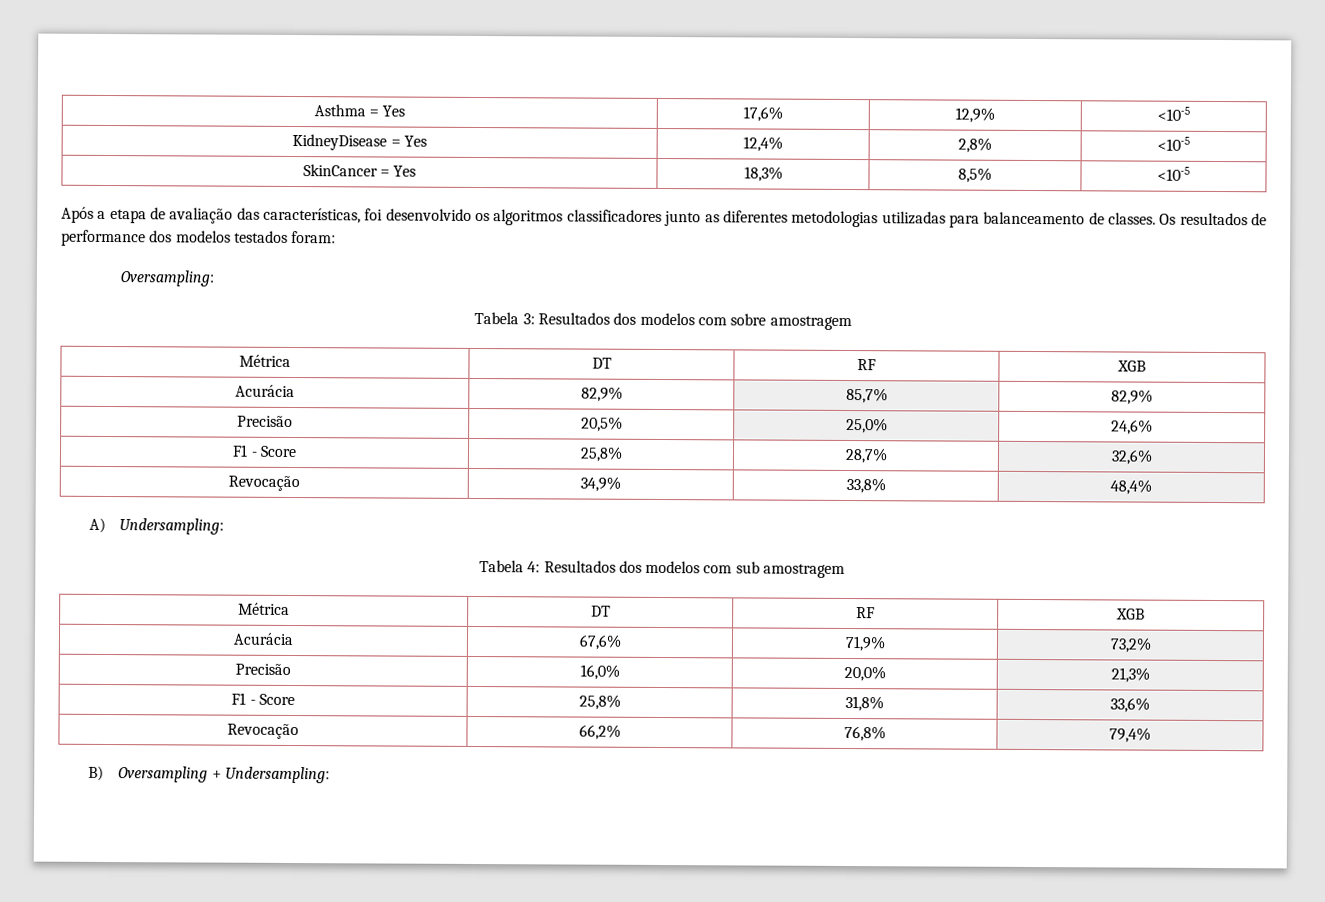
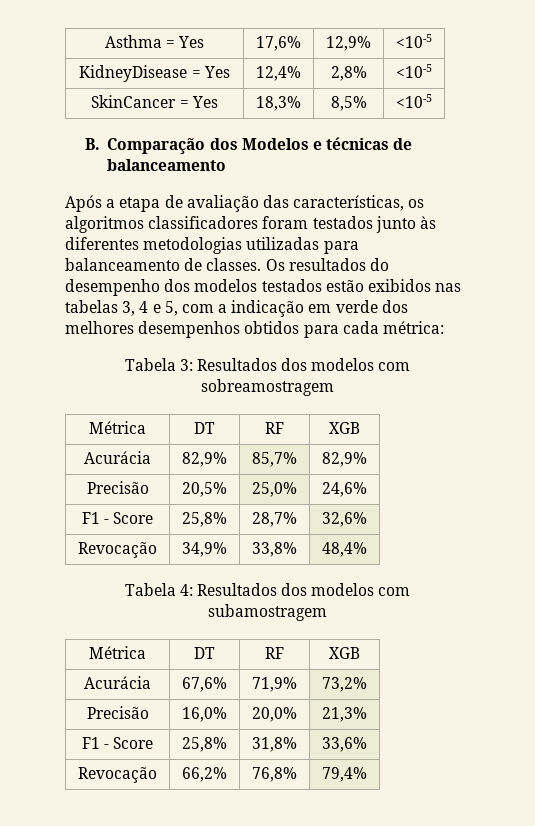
+ B. Comparação dos Modelos e técnicas de balanceamento
- Após a etapa de avaliação das características, foi desenvolvido os algoritmos classificadores junto as diferentes metodologias utilizadas para balanceamento de classes.
+ Após a etapa de avaliação das características, os algoritmos classificadores foram testados junto às diferentes metodologias utilizadas para balanceamento de classes.
- Os resultados de performance dos modelos testados foram:
- Oversampling:
+ Os resultados do desempenho dos modelos testados estão exibidos nas tabelas 3, 4 e 5, com a indicação em verde dos melhores desempenhos obtidos para cada métrica:
- Tabela 3: Resultados dos modelos com sobre amostragem
+ Tabela 3: Resultados dos modelos com sobreamostragem
- A) Undersampling:
- Tabela 4: Resultados dos modelos com sub amostragem
+ Tabela 4: Resultados dos modelos com subamostragem
- B) Oversampling + Undersampling:

